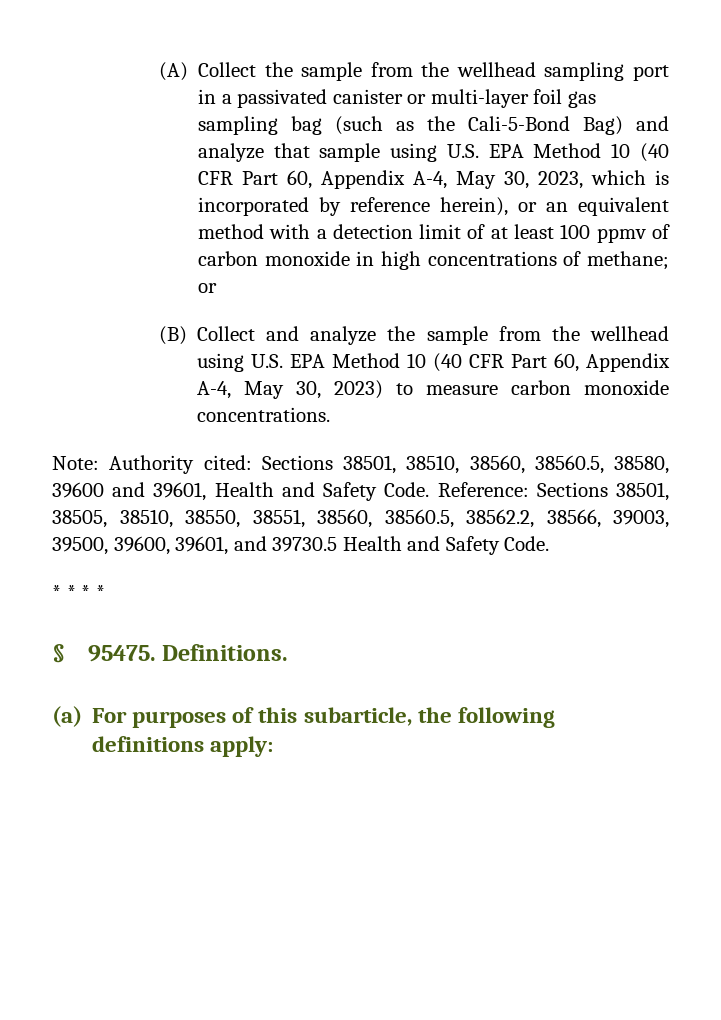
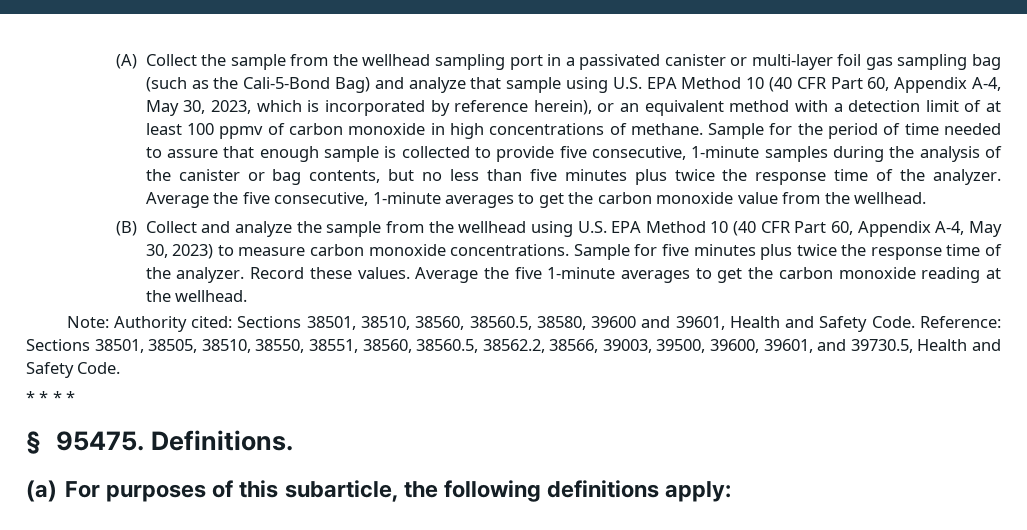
- (A) Collect the sample from the wellhead sampling port in a passivated canister or multi-layer foil gas sampling bag (such as the Cali-5-Bond Bag) and analyze that sample using U.S. EPA Method 10 (40 CFR Part 60, Appendix A-4, May 30, 2023, which is incorporated by reference herein), or an equivalent method with a detection limit of at least 100 ppmv of carbon monoxide in high concentrations of methane; or
+ (A) Collect the sample from the wellhead sampling port in a passivated canister or multi-layer foil gas sampling bag (such as the Cali-5-Bond Bag) and analyze that sample using U.S. EPA Method 10 (40 CFR Part 60, Appendix A-4, May 30, 2023, which is incorporated by reference herein), or an equivalent method with a detection limit of at least 100 ppmv of carbon monoxide in high concentrations of methane. Sample for the period of time needed to assure that enough sample is collected to provide five consecutive, 1-minute samples during the analysis of the canister or bag contents, but no less than five minutes plus twice the response time of the analyzer. Average the five consecutive, 1-minute averages to get the carbon monoxide value from the wellhead.
+ Sample for five minutes plus twice the response time of the analyzer. Record these values. Average the five 1-minute averages to get the carbon monoxide reading at the wellhead.
- Reference: Sections 38501, 38505, 38510, 38550, 38551, 38560, 38560.5, 38562.2, 38566, 39003, 39500, 39600, 39601, and 39730.5 Health and Safety Code.
+ Reference: Sections 38501, 38505, 38510, 38550, 38551, 38560, 38560.5, 38562.2, 38566, 39003, 39500, 39600, 39601, and 39730.5, Health and Safety Code.

